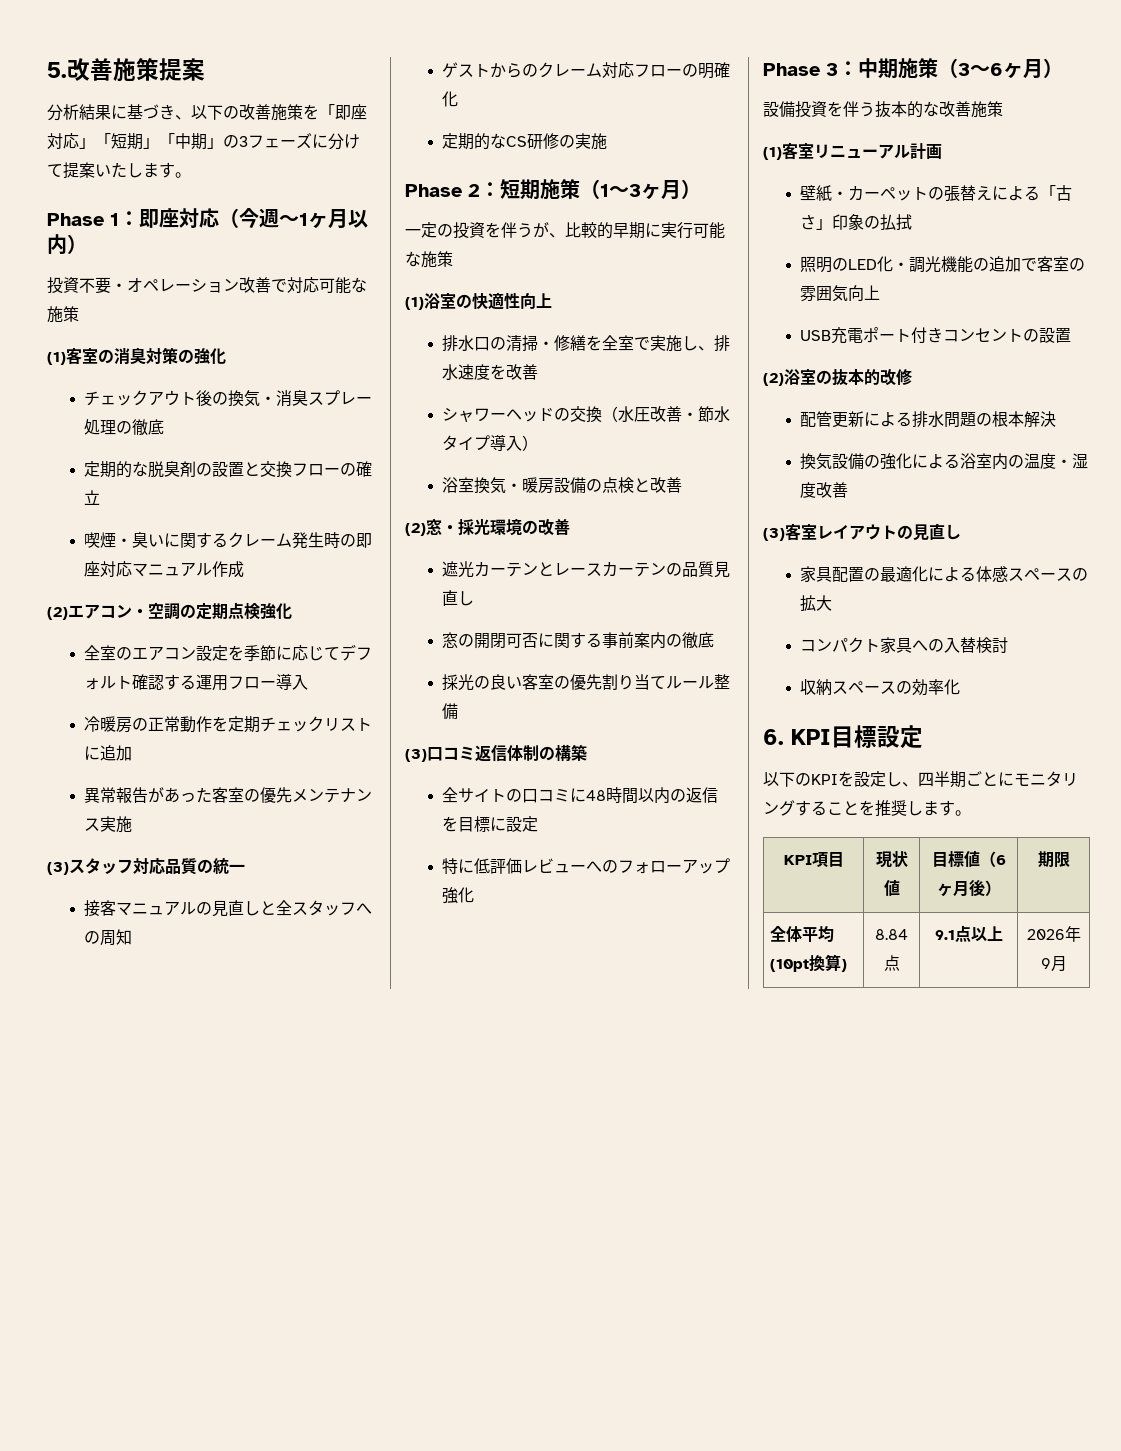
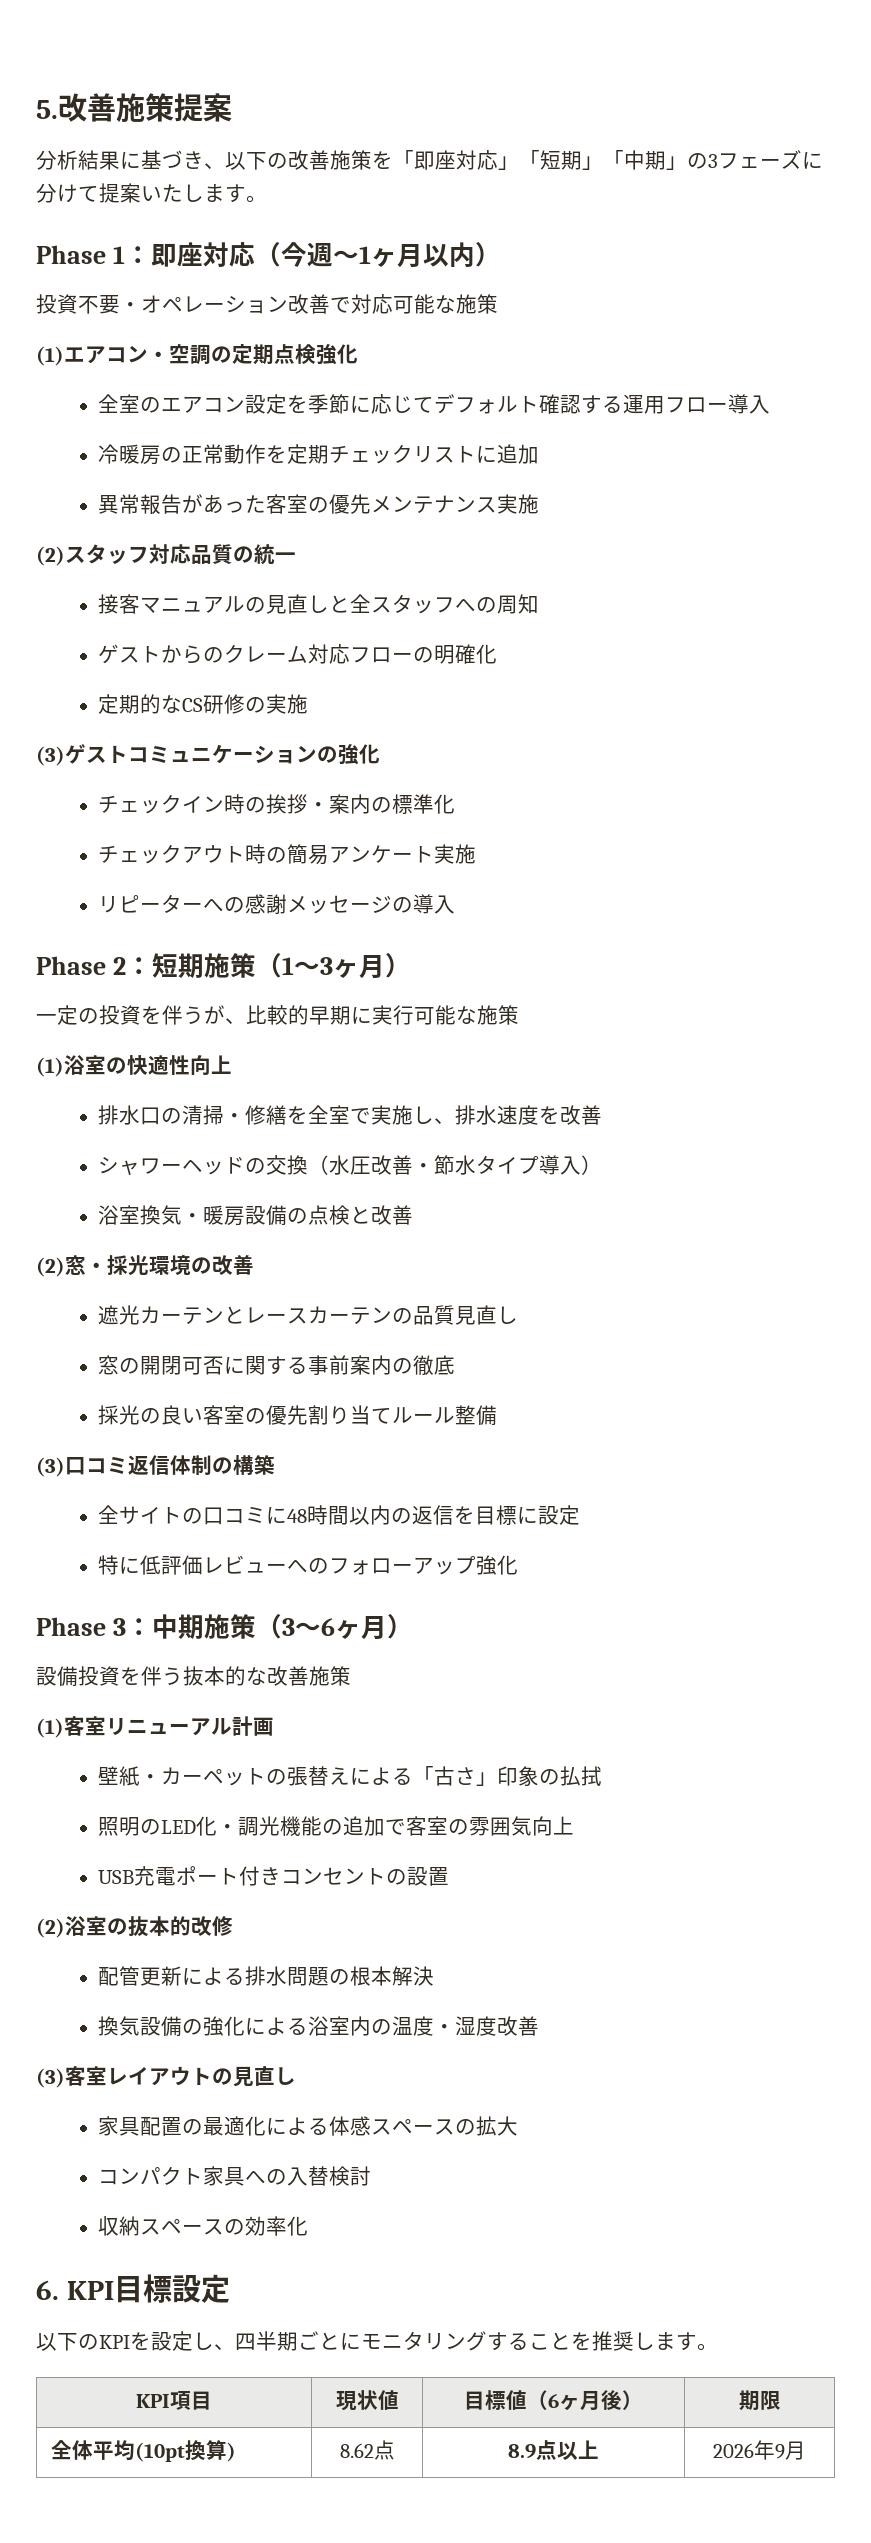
- (1)客室の消臭対策の強化
- チェックアウト後の換気・消臭スプレー処理の徹底
- 定期的な脱臭剤の設置と交換フローの確立
- 喫煙・臭いに関するクレーム発生時の即座対応マニュアル作成
- (2)エアコン・空調の定期点検強化
+ (1)エアコン・空調の定期点検強化
- (3)スタッフ対応品質の統一
+ (2)スタッフ対応品質の統一
+ (3)ゲストコミュニケーションの強化
+ チェックイン時の挨拶・案内の標準化
+ チェックアウト時の簡易アンケート実施
+ リピーターへの感謝メッセージの導入
- 全体平均(10pt換算) | 8.84点 | 9.1点以上 | 2026年9月
+ 全体平均(10pt換算) | 8.62点 | 8.9点以上 | 2026年9月

